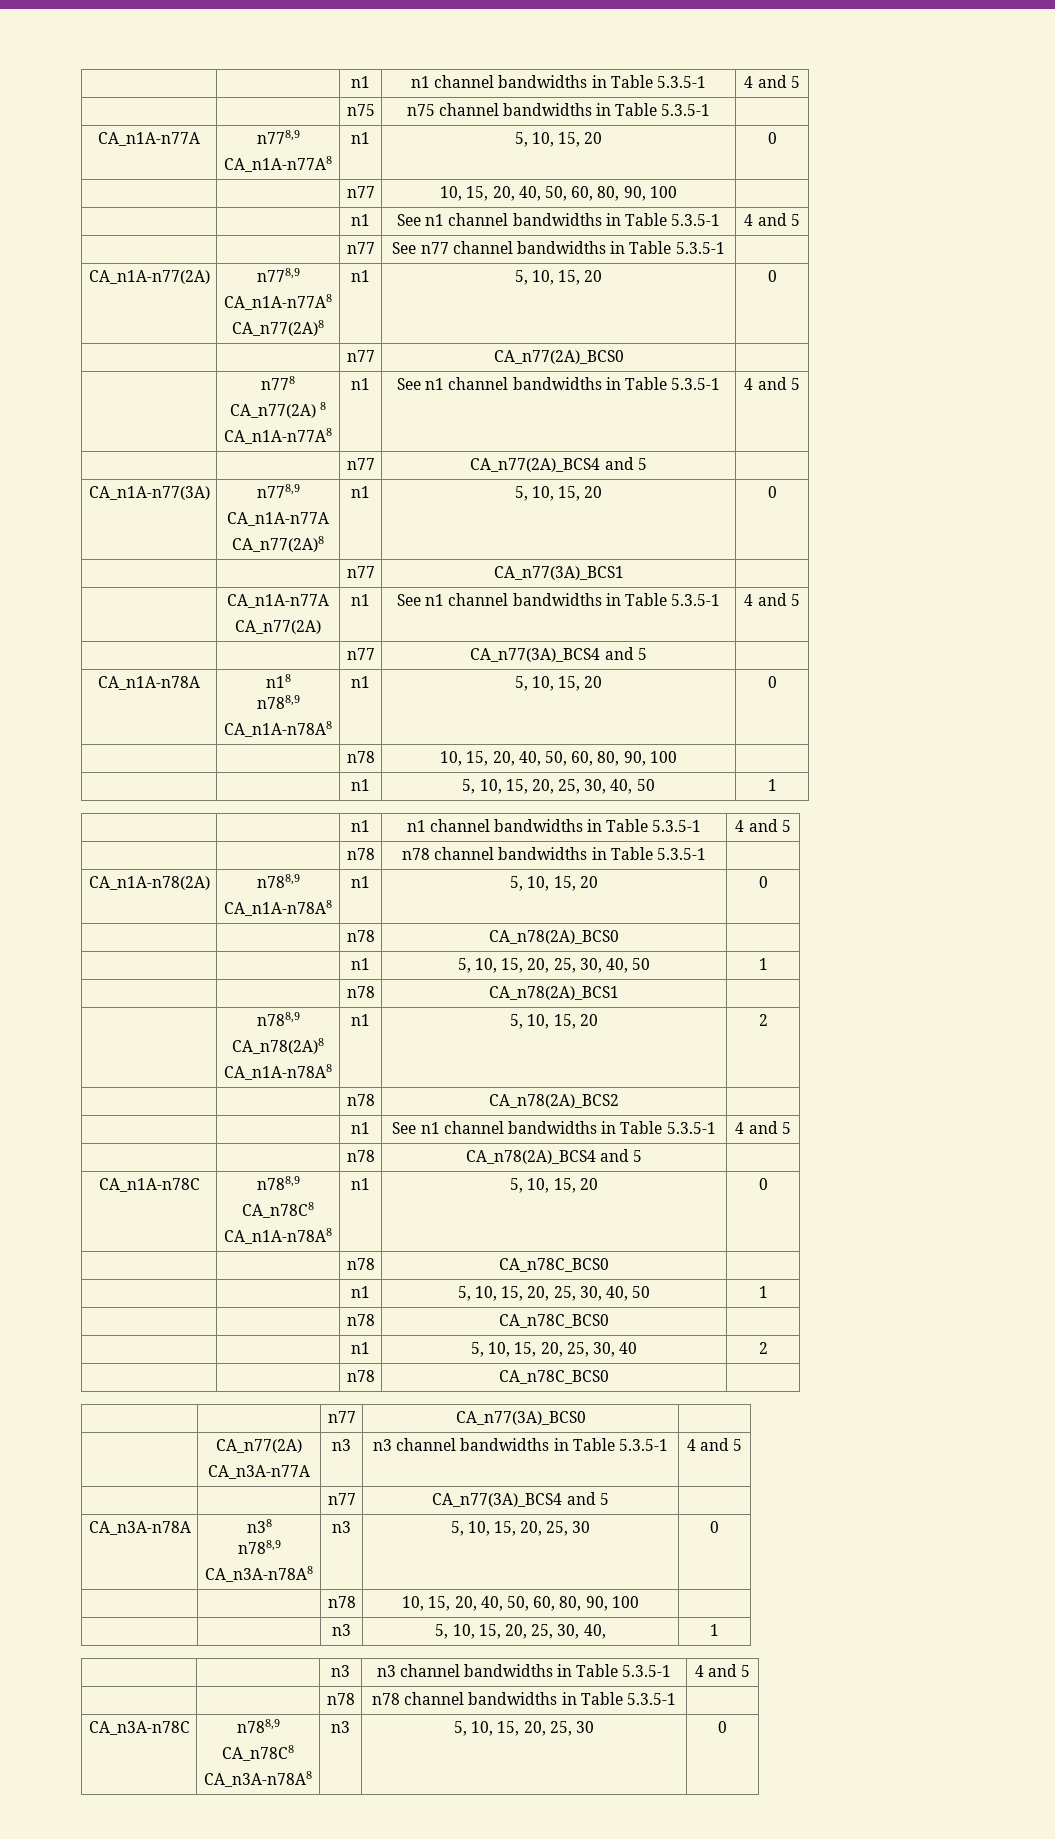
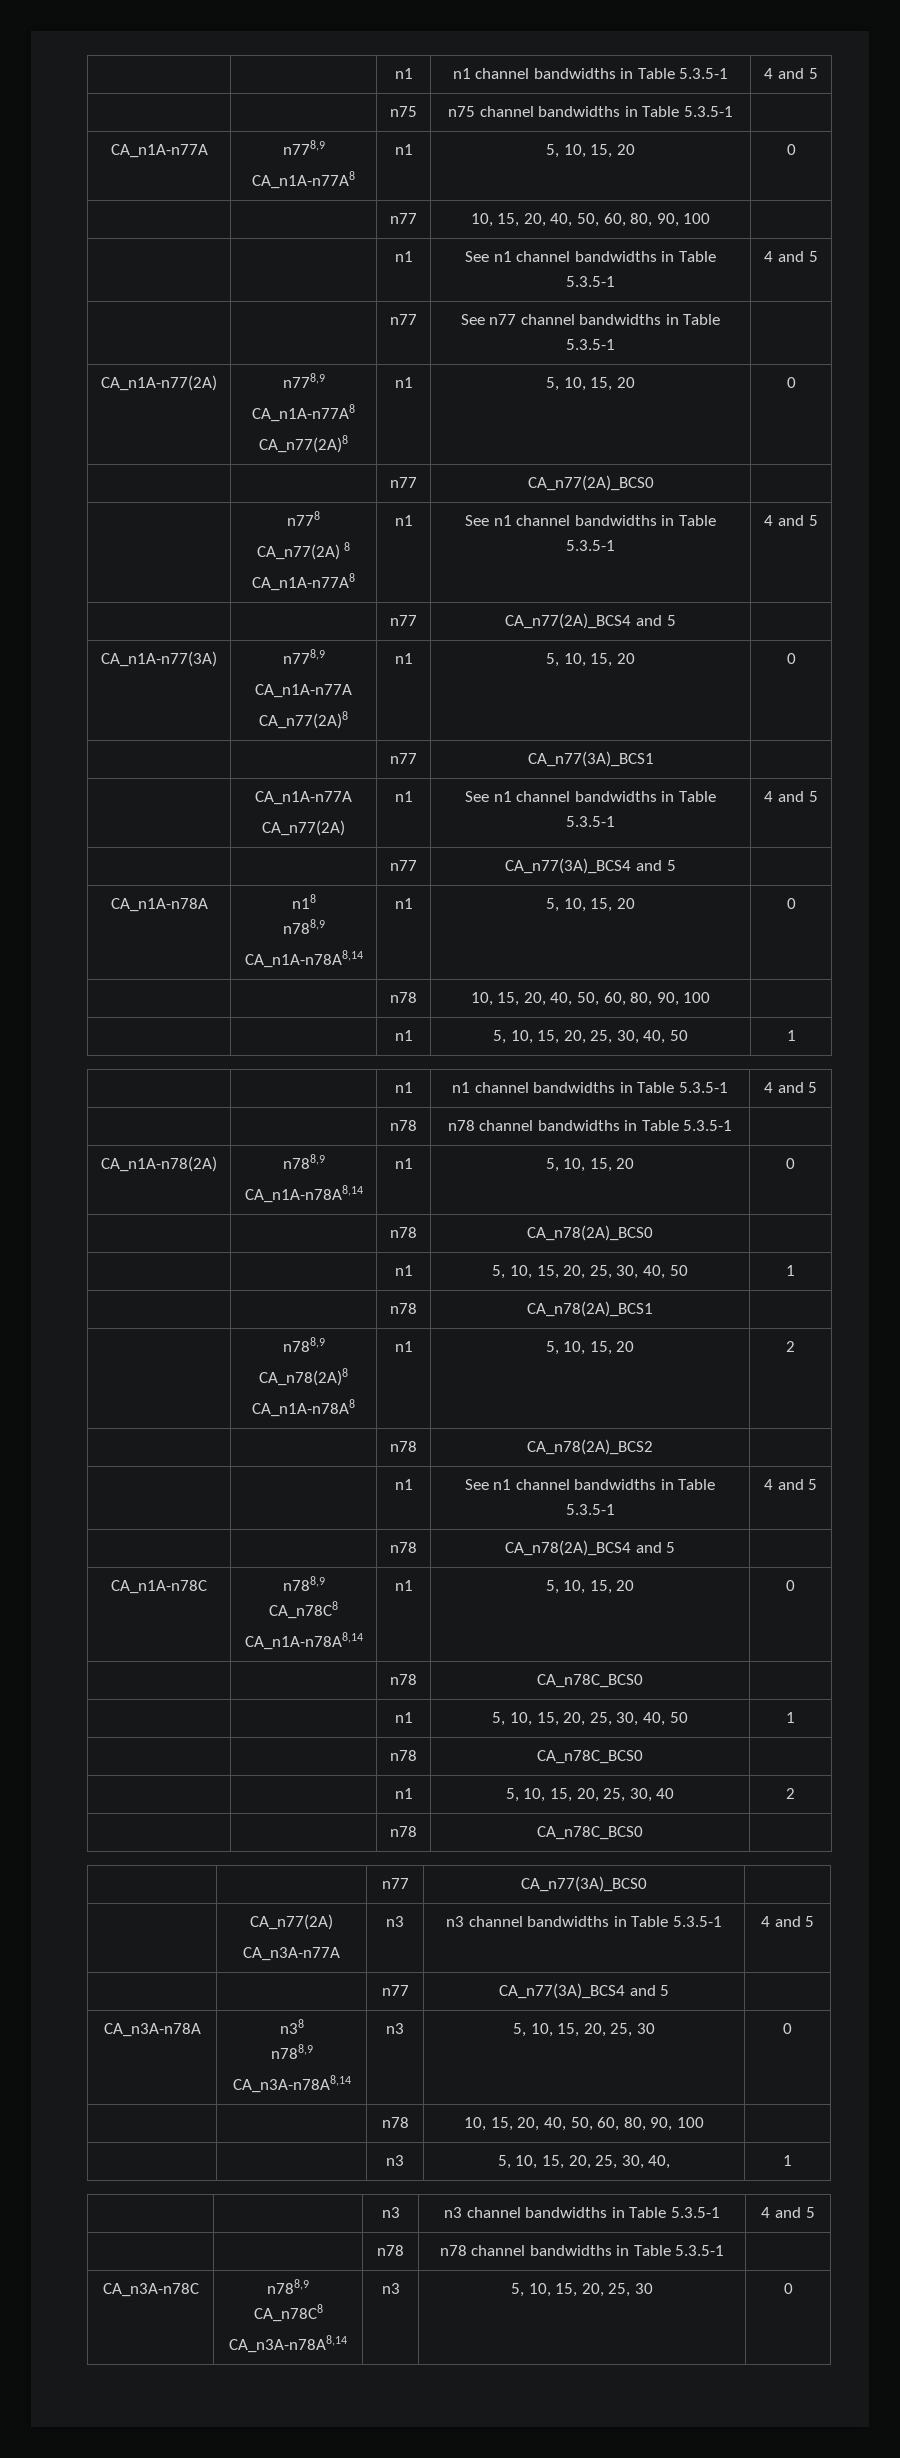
  CA_n1A-n78A | n18
  n788,9
- CA_n1A-n78A8 | n1 | 5, 10, 15, 20 | 0
+ CA_n1A-n78A8,14 | n1 | 5, 10, 15, 20 | 0
  CA_n1A-n78(2A) | n788,9
- CA_n1A-n78A8 | n1 | 5, 10, 15, 20 | 0
+ CA_n1A-n78A8,14 | n1 | 5, 10, 15, 20 | 0
  CA_n1A-n78C | n788,9
  CA_n78C8
- CA_n1A-n78A8 | n1 | 5, 10, 15, 20 | 0
+ CA_n1A-n78A8,14 | n1 | 5, 10, 15, 20 | 0
  CA_n3A-n78A | n38
  n788,9
- CA_n3A-n78A8 | n3 | 5, 10, 15, 20, 25, 30 | 0
+ CA_n3A-n78A8,14 | n3 | 5, 10, 15, 20, 25, 30 | 0
  CA_n3A-n78C | n788,9
  CA_n78C8
- CA_n3A-n78A8 | n3 | 5, 10, 15, 20, 25, 30 | 0
+ CA_n3A-n78A8,14 | n3 | 5, 10, 15, 20, 25, 30 | 0

